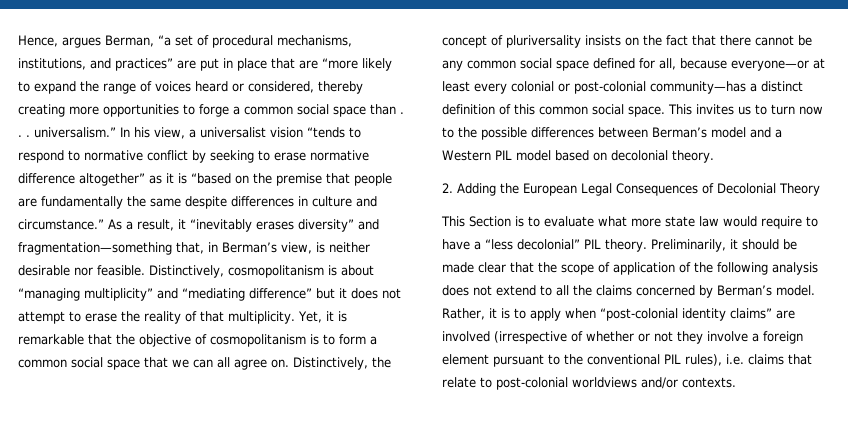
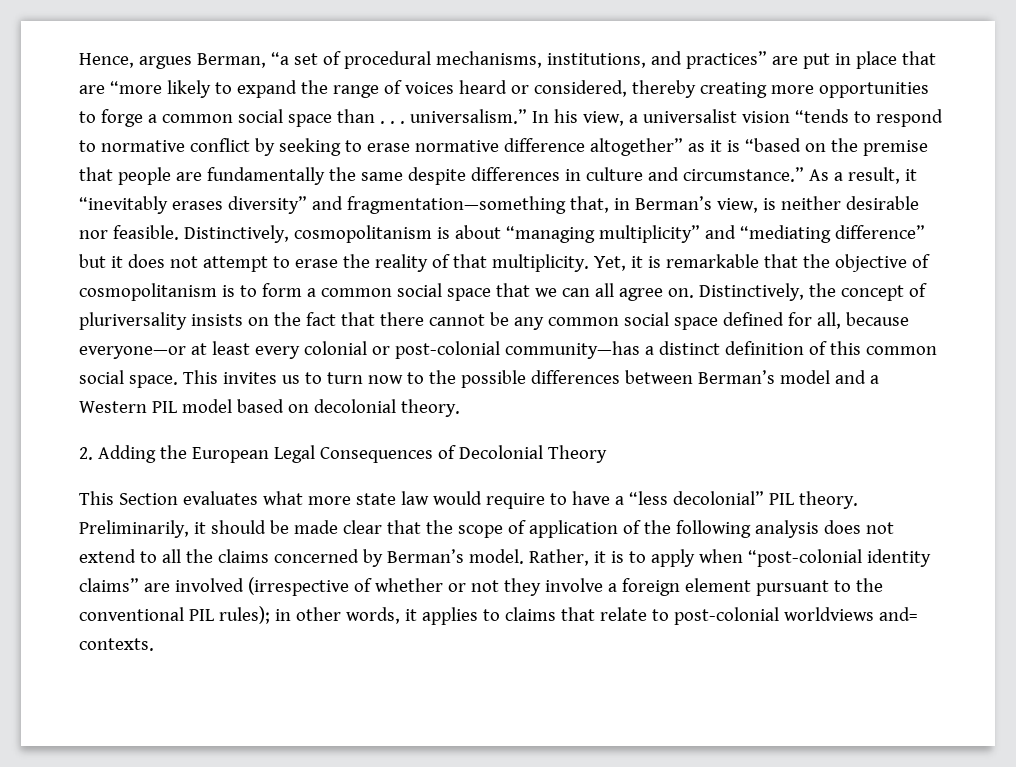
- This Section is to evaluate what more state law would require to have a “less decolonial” PIL theory.
+ This Section evaluates what more state law would require to have a “less decolonial” PIL theory.
- Rather, it is to apply when “post-colonial identity claims” are involved (irrespective of whether or not they involve a foreign element pursuant to the conventional PIL rules), i.e. claims that relate to post-colonial worldviews and/or contexts.
+ Rather, it is to apply when “post-colonial identity claims” are involved (irrespective of whether or not they involve a foreign element pursuant to the conventional PIL rules); in other words, it applies to claims that relate to post-colonial worldviews and= contexts.

